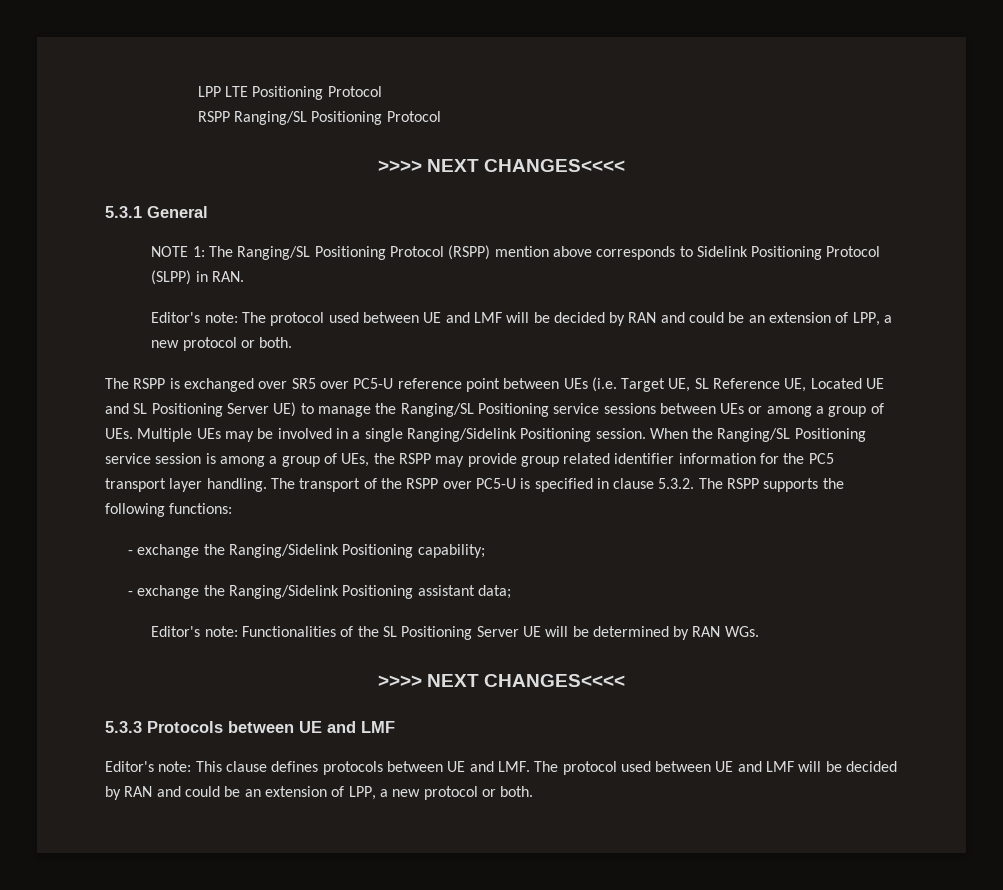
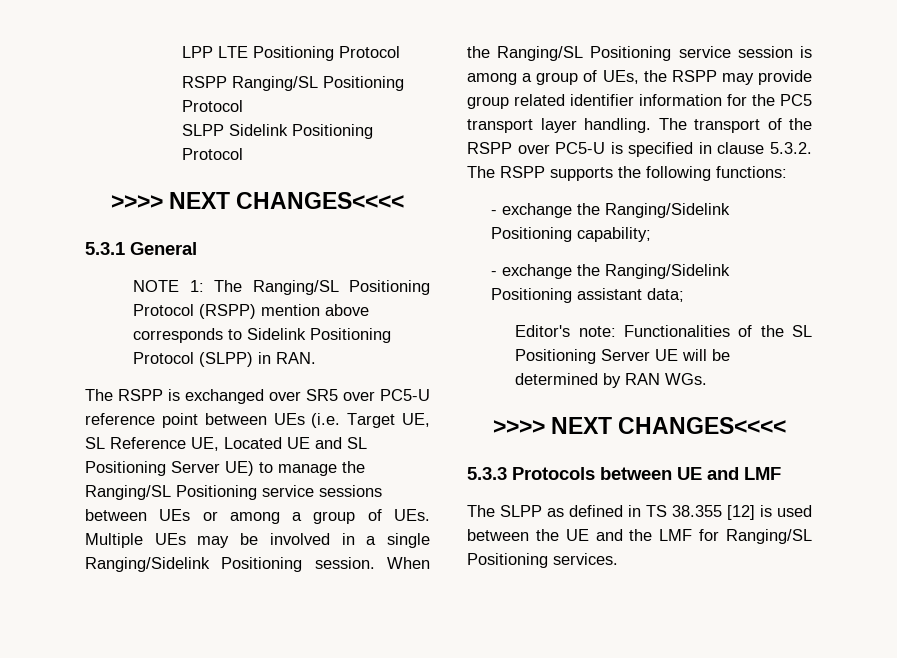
+ SLPP Sidelink Positioning Protocol
- Editor's note: The protocol used between UE and LMF will be decided by RAN and could be an extension of LPP, a new protocol or both.
- Editor's note: This clause defines protocols between UE and LMF. The protocol used between UE and LMF will be decided by RAN and could be an extension of LPP, a new protocol or both.
+ The SLPP as defined in TS 38.355 [12] is used between the UE and the LMF for Ranging/SL Positioning services.

